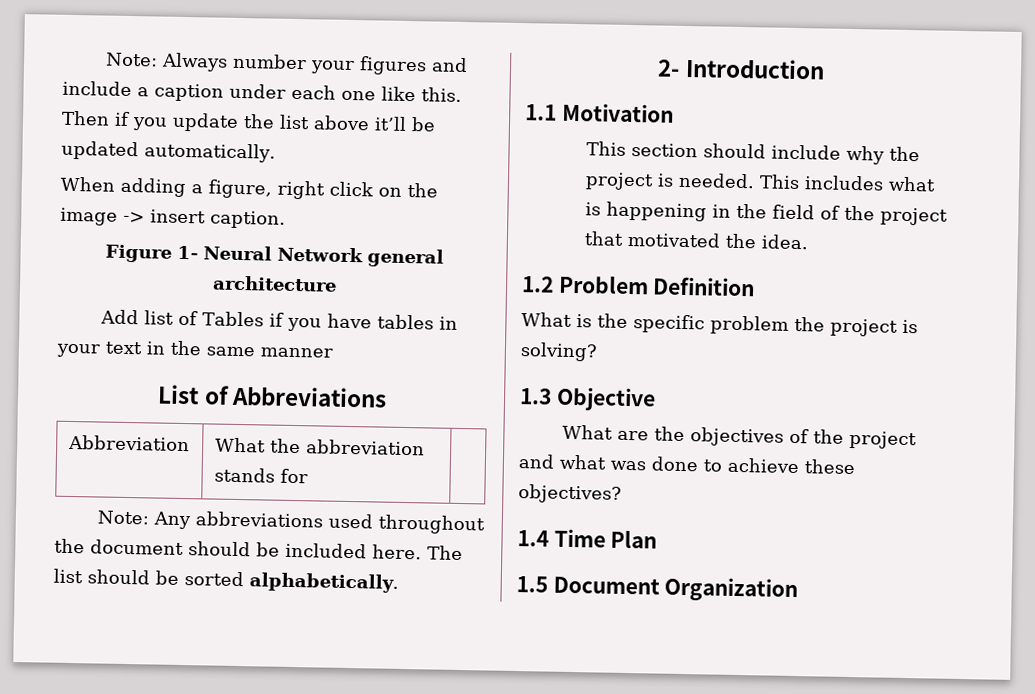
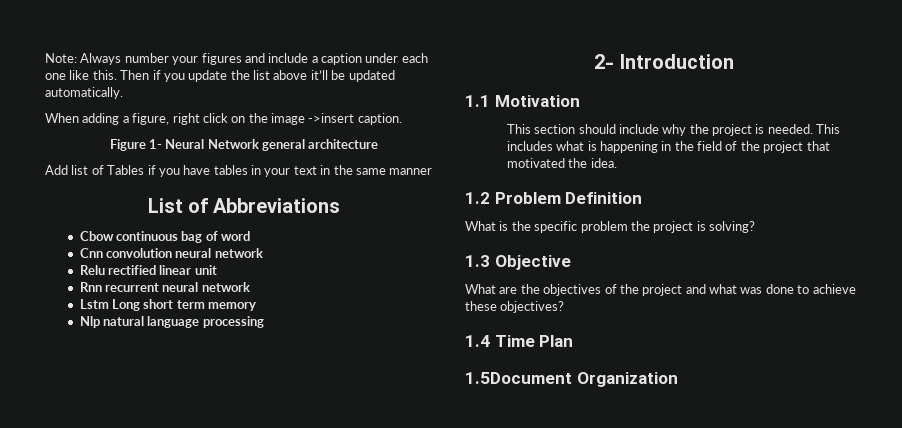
- When adding a figure, right click on the image -> insert caption.
+ When adding a figure, right click on the image ->insert caption.
- Abbreviation | What the abbreviation stands for |
- Note: Any abbreviations used throughout the document should be included here. The list should be sorted alphabetically.
+ Cbow continuous bag of word
+ Cnn convolution neural network
+ Relu rectified linear unit
+ Rnn recurrent neural network
+ Lstm Long short term memory
+ Nlp natural language processing
- 1.5 Document Organization
+ 1.5Document Organization

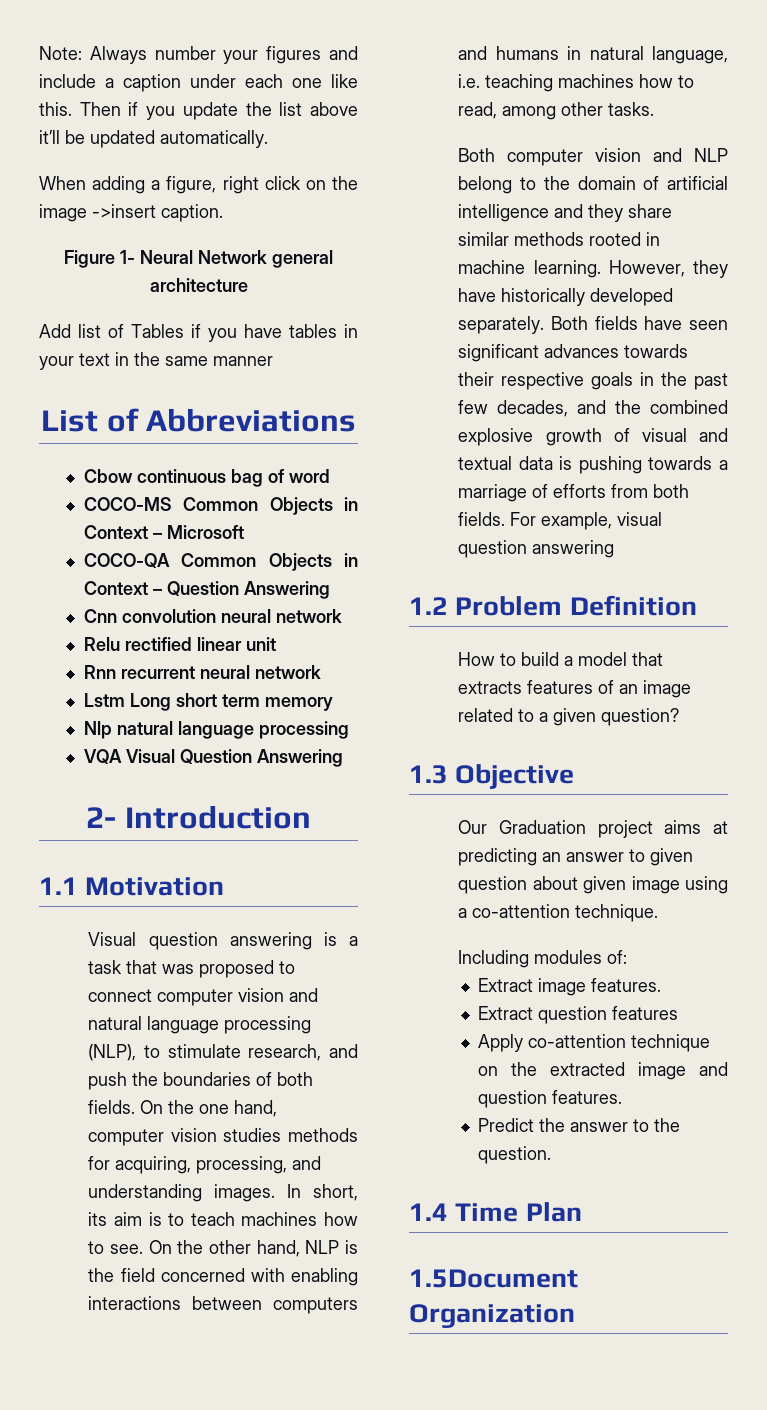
+ COCO-MS Common Objects in Context – Microsoft
+ COCO-QA Common Objects in Context – Question Answering
+ VQA Visual Question Answering
- This section should include why the project is needed. This includes what is happening in the field of the project that motivated the idea.
+ Visual question answering is a task that was proposed to connect computer vision and natural language processing (NLP), to stimulate research, and push the boundaries of both fields. On the one hand, computer vision studies methods for acquiring, processing, and understanding images. In short, its aim is to teach machines how to see. On the other hand, NLP is the field concerned with enabling interactions between computers and humans in natural language, i.e. teaching machines how to read, among other tasks.
+ Both computer vision and NLP belong to the domain of artificial intelligence and they share similar methods rooted in machine learning. However, they have historically developed separately. Both fields have seen significant advances towards their respective goals in the past few decades, and the combined explosive growth of visual and textual data is pushing towards a marriage of efforts from both fields. For example, visual question answering
  1.2 Problem Definition
- What is the specific problem the project is solving?
+ How to build a model that extracts features of an image related to a given question?
  1.3 Objective
- What are the objectives of the project and what was done to achieve these objectives?
+ Our Graduation project aims at predicting an answer to given question about given image using a co-attention technique.
+ Including modules of:
+ Extract image features.
+ Extract question features
+ Apply co-attention technique on the extracted image and question features.
+ Predict the answer to the question.

